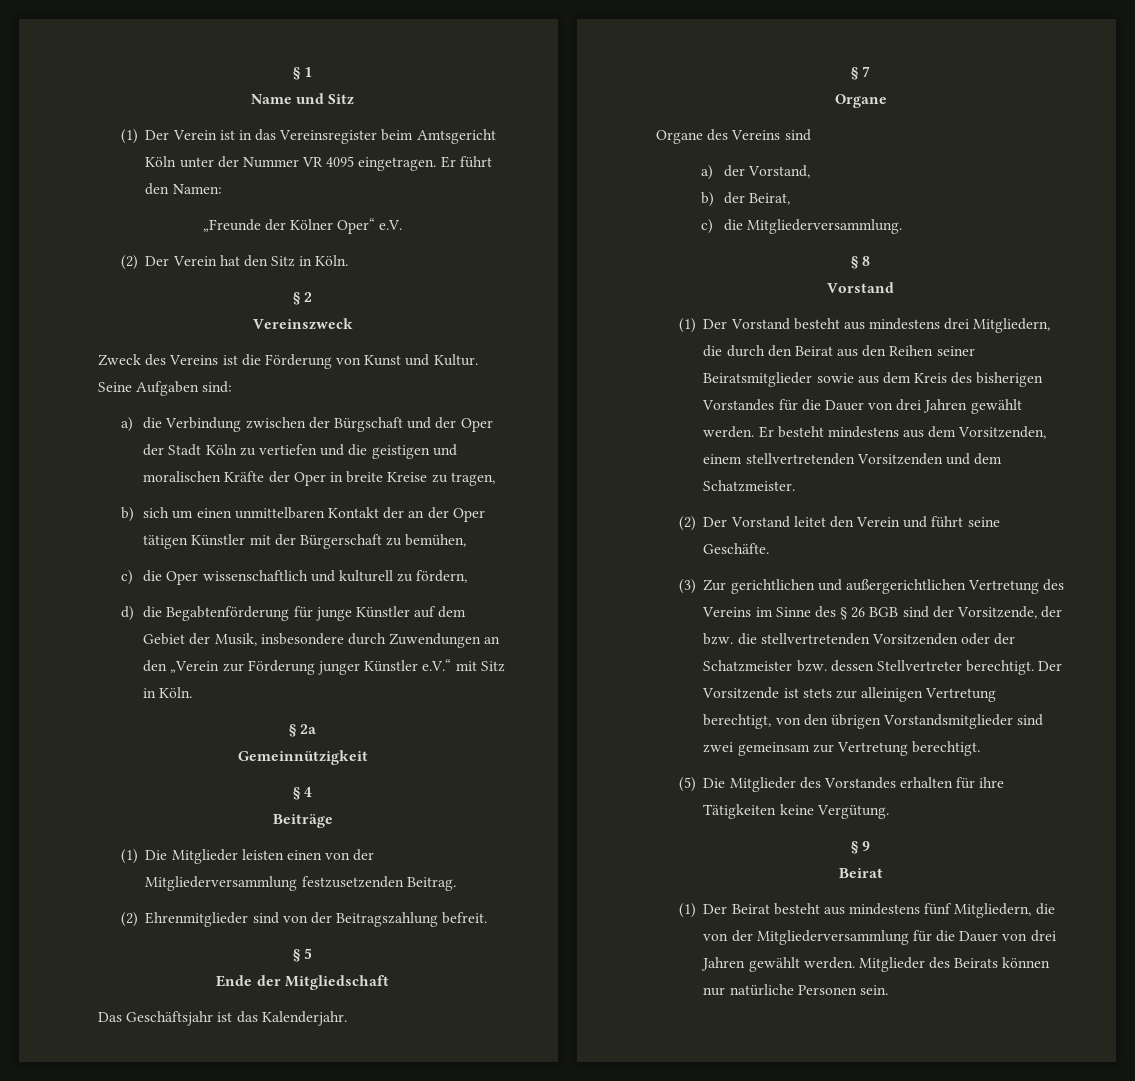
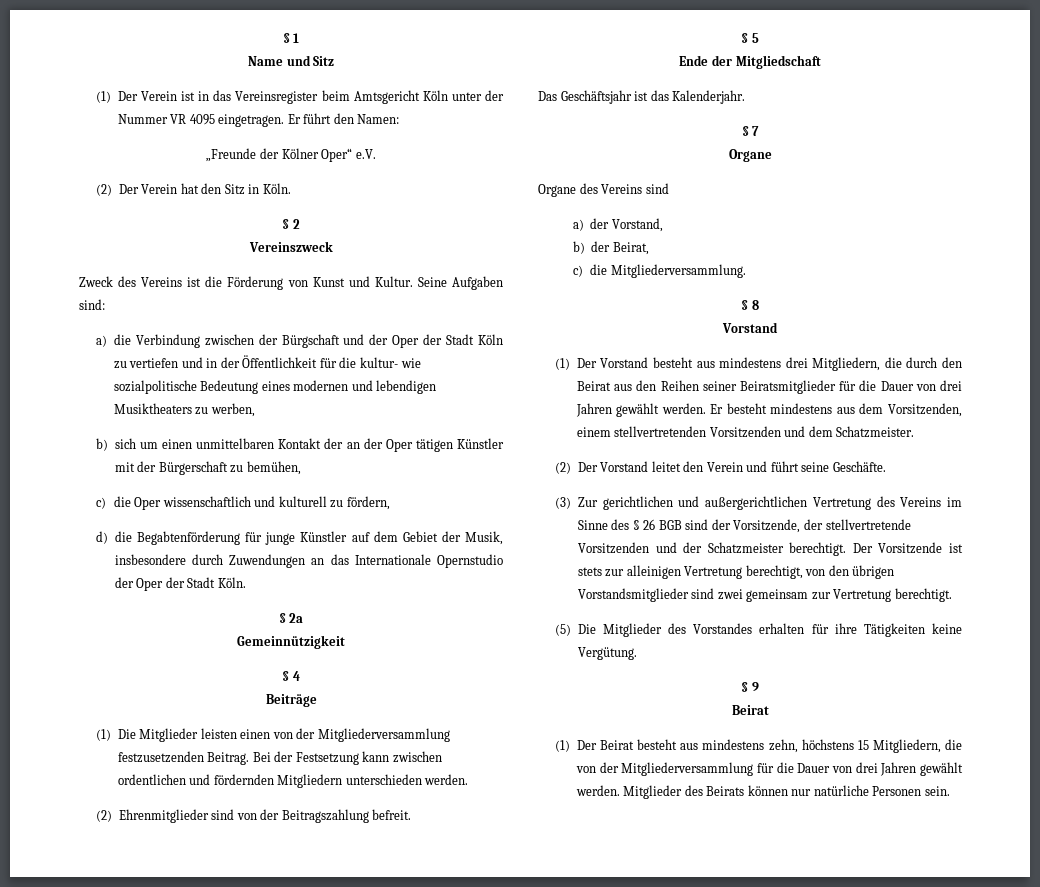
- a) die Verbindung zwischen der Bürgschaft und der Oper der Stadt Köln zu vertiefen und die geistigen und moralischen Kräfte der Oper in breite Kreise zu tragen,
+ a) die Verbindung zwischen der Bürgschaft und der Oper der Stadt Köln zu vertiefen und in der Öffentlichkeit für die kultur- wie sozialpolitische Bedeutung eines modernen und lebendigen Musiktheaters zu werben,
- d) die Begabtenförderung für junge Künstler auf dem Gebiet der Musik, insbesondere durch Zuwendungen an den „Verein zur Förderung junger Künstler e.V.“ mit Sitz in Köln.
+ d) die Begabtenförderung für junge Künstler auf dem Gebiet der Musik, insbesondere durch Zuwendungen an das Internationale Opernstudio der Oper der Stadt Köln.
+ Bei der Festsetzung kann zwischen ordentlichen und fördernden Mitgliedern unterschieden werden.
- (1) Der Vorstand besteht aus mindestens drei Mitgliedern, die durch den Beirat aus den Reihen seiner Beiratsmitglieder sowie aus dem Kreis des bisherigen Vorstandes für die Dauer von drei Jahren gewählt werden.
+ (1) Der Vorstand besteht aus mindestens drei Mitgliedern, die durch den Beirat aus den Reihen seiner Beiratsmitglieder für die Dauer von drei Jahren gewählt werden.
- (3) Zur gerichtlichen und außergerichtlichen Vertretung des Vereins im Sinne des § 26 BGB sind der Vorsitzende, der bzw. die stellvertretenden Vorsitzenden oder der Schatzmeister bzw. dessen Stellvertreter berechtigt.
+ (3) Zur gerichtlichen und außergerichtlichen Vertretung des Vereins im Sinne des § 26 BGB sind der Vorsitzende, der stellvertretende Vorsitzenden und der Schatzmeister berechtigt.
- (1) Der Beirat besteht aus mindestens fünf Mitgliedern, die von der Mitgliederversammlung für die Dauer von drei Jahren gewählt werden.
+ (1) Der Beirat besteht aus mindestens zehn, höchstens 15 Mitgliedern, die von der Mitgliederversammlung für die Dauer von drei Jahren gewählt werden.

